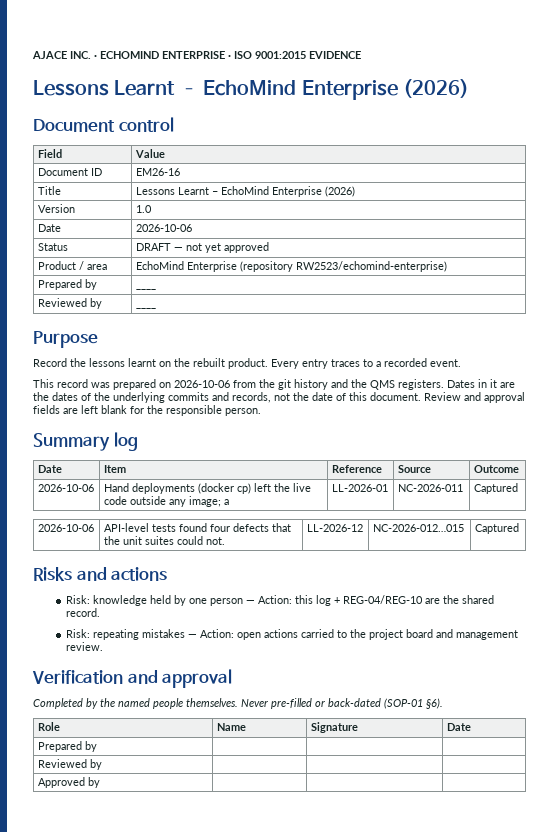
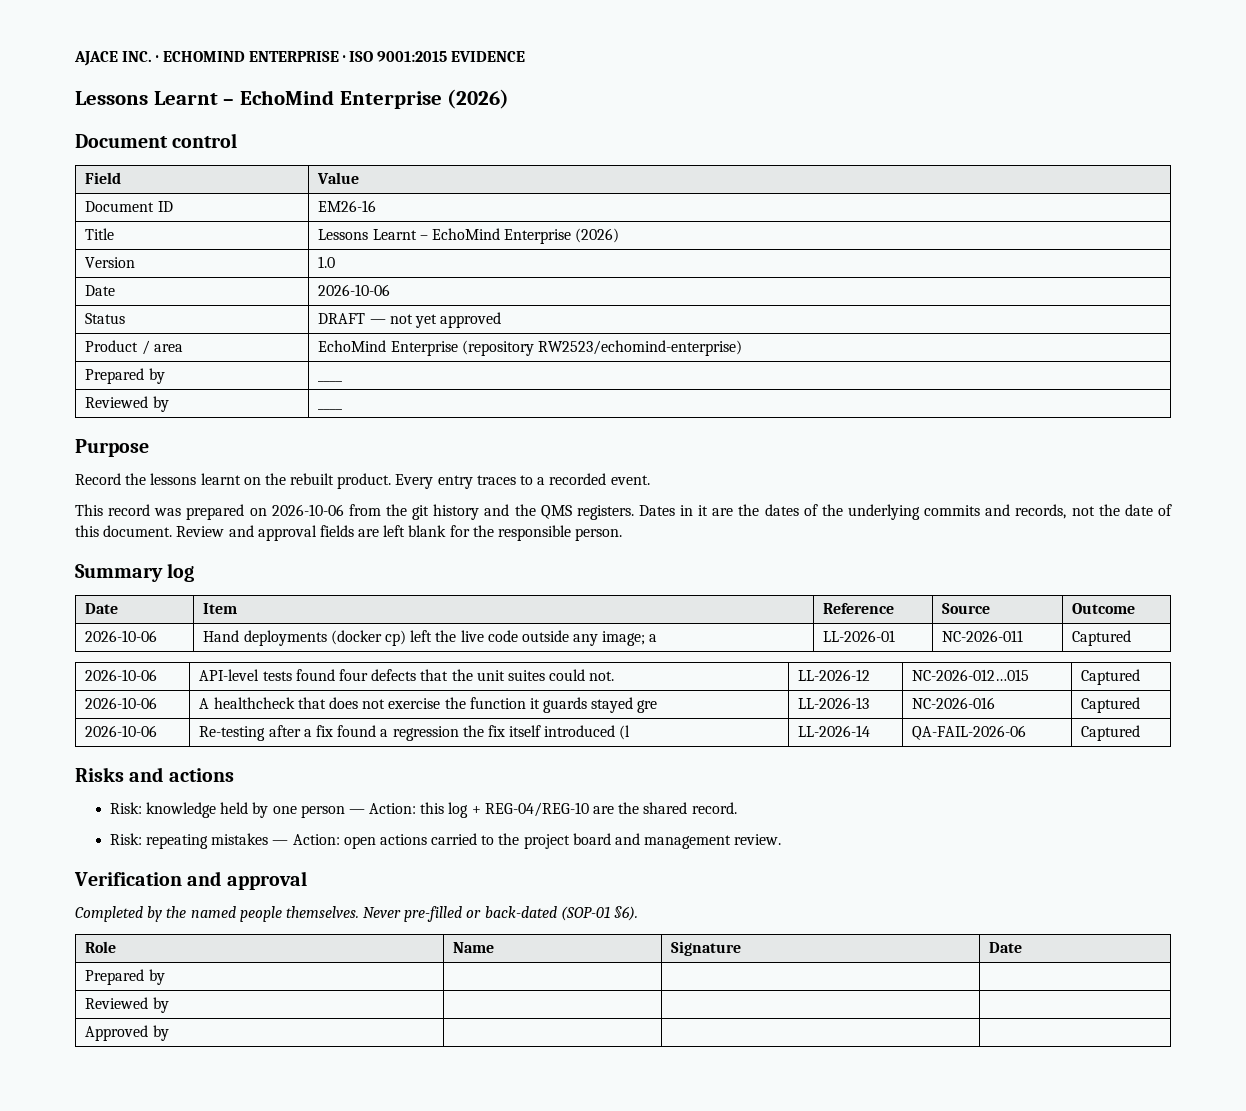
+ 2026-10-06 | A healthcheck that does not exercise the function it guards stayed gre | LL-2026-13 | NC-2026-016 | Captured
+ 2026-10-06 | Re-testing after a fix found a regression the fix itself introduced (l | LL-2026-14 | QA-FAIL-2026-06 | Captured

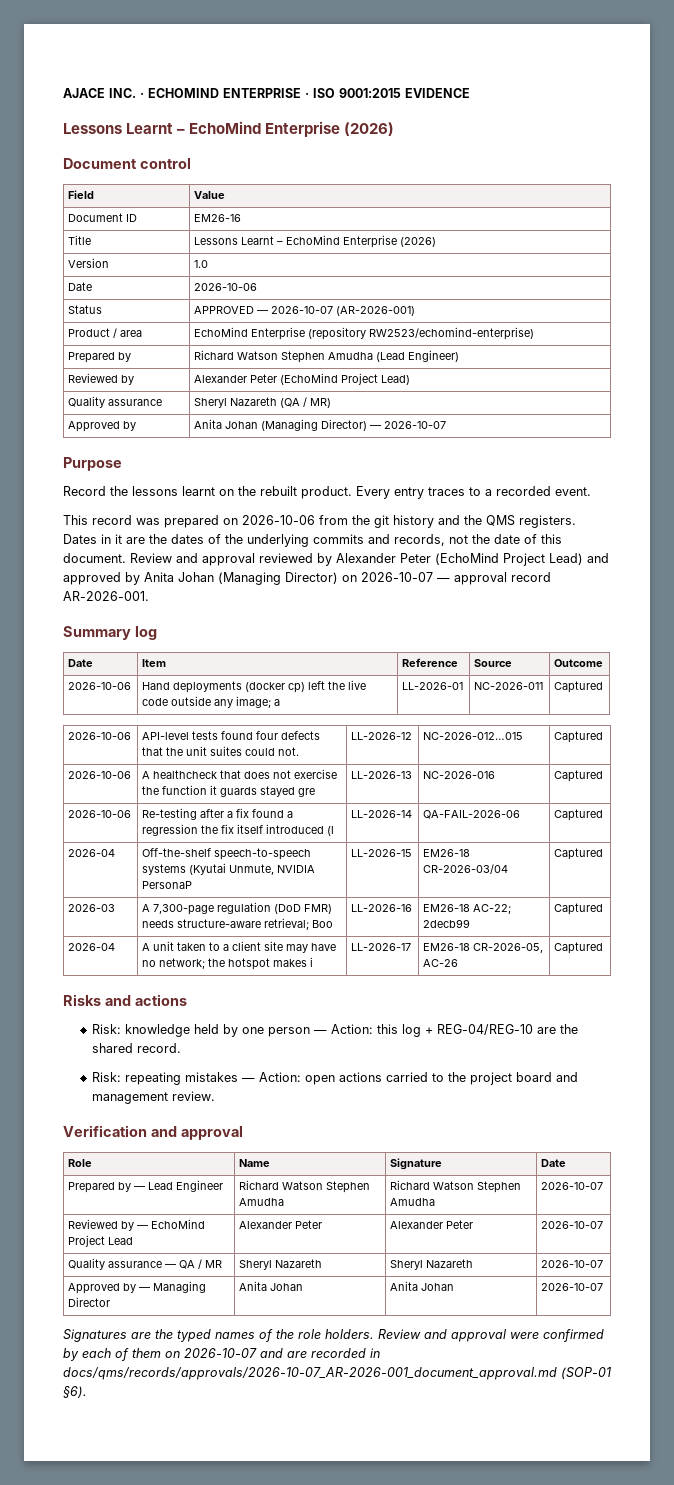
- Status | DRAFT — not yet approved
+ Status | APPROVED — 2026-10-07 (AR-2026-001)
- Prepared by | ____
- Reviewed by | ____
+ Prepared by | Richard Watson Stephen Amudha (Lead Engineer)
+ Reviewed by | Alexander Peter (EchoMind Project Lead)
+ Quality assurance | Sheryl Nazareth (QA / MR)
+ Approved by | Anita Johan (Managing Director) — 2026-10-07
- Review and approval fields are left blank for the responsible person.
+ Review and approval reviewed by Alexander Peter (EchoMind Project Lead) and approved by Anita Johan (Managing Director) on 2026-10-07 — approval record AR-2026-001.
+ 2026-04 | Off-the-shelf speech-to-speech systems (Kyutai Unmute, NVIDIA PersonaP | LL-2026-15 | EM26-18 CR-2026-03/04 | Captured
+ 2026-03 | A 7,300-page regulation (DoD FMR) needs structure-aware retrieval; Boo | LL-2026-16 | EM26-18 AC-22; 2decb99 | Captured
+ 2026-04 | A unit taken to a client site may have no network; the hotspot makes i | LL-2026-17 | EM26-18 CR-2026-05, AC-26 | Captured
- Completed by the named people themselves. Never pre-filled or back-dated (SOP-01 §6).
- Prepared by | | |
- Reviewed by | | |
- Approved by | | |
+ Prepared by — Lead Engineer | Richard Watson Stephen Amudha | Richard Watson Stephen Amudha | 2026-10-07
+ Reviewed by — EchoMind Project Lead | Alexander Peter | Alexander Peter | 2026-10-07
+ Quality assurance — QA / MR | Sheryl Nazareth | Sheryl Nazareth | 2026-10-07
+ Approved by — Managing Director | Anita Johan | Anita Johan | 2026-10-07
+ Signatures are the typed names of the role holders. Review and approval were confirmed by each of them on 2026-10-07 and are recorded in docs/qms/records/approvals/2026-10-07_AR-2026-001_document_approval.md (SOP-01 §6).

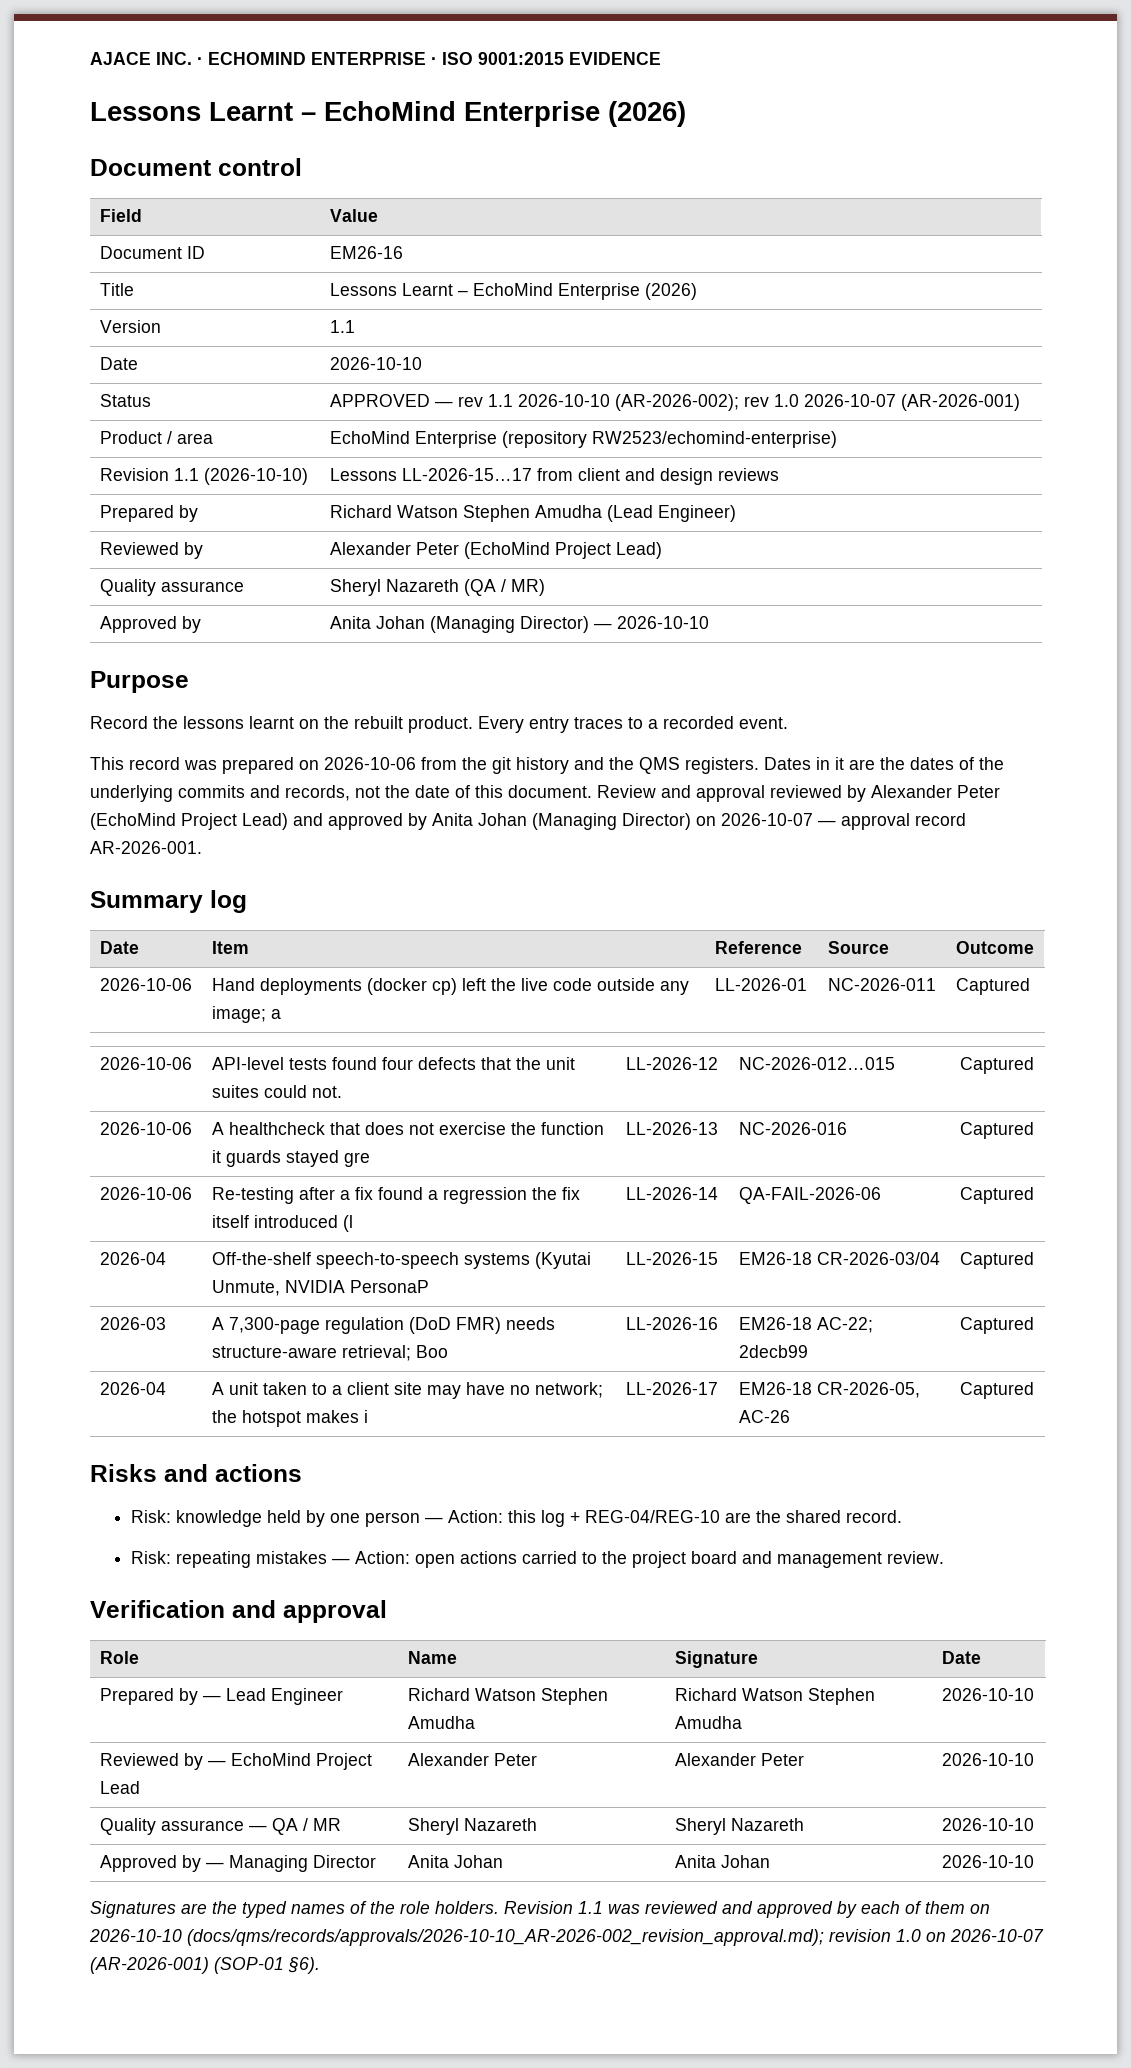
- Version | 1.0
- Date | 2026-10-06
+ Version | 1.1
+ Date | 2026-10-10
- Status | APPROVED — 2026-10-07 (AR-2026-001)
+ Status | APPROVED — rev 1.1 2026-10-10 (AR-2026-002); rev 1.0 2026-10-07 (AR-2026-001)
+ Revision 1.1 (2026-10-10) | Lessons LL-2026-15…17 from client and design reviews
- Approved by | Anita Johan (Managing Director) — 2026-10-07
+ Approved by | Anita Johan (Managing Director) — 2026-10-10
- Prepared by — Lead Engineer | Richard Watson Stephen Amudha | Richard Watson Stephen Amudha | 2026-10-07
+ Prepared by — Lead Engineer | Richard Watson Stephen Amudha | Richard Watson Stephen Amudha | 2026-10-10
- Reviewed by — EchoMind Project Lead | Alexander Peter | Alexander Peter | 2026-10-07
+ Reviewed by — EchoMind Project Lead | Alexander Peter | Alexander Peter | 2026-10-10
- Quality assurance — QA / MR | Sheryl Nazareth | Sheryl Nazareth | 2026-10-07
+ Quality assurance — QA / MR | Sheryl Nazareth | Sheryl Nazareth | 2026-10-10
- Approved by — Managing Director | Anita Johan | Anita Johan | 2026-10-07
+ Approved by — Managing Director | Anita Johan | Anita Johan | 2026-10-10
- Review and approval were confirmed by each of them on 2026-10-07 and are recorded in docs/qms/records/approvals/2026-10-07_AR-2026-001_document_approval.md (SOP-01 §6).
+ Revision 1.1 was reviewed and approved by each of them on 2026-10-10 (docs/qms/records/approvals/2026-10-10_AR-2026-002_revision_approval.md); revision 1.0 on 2026-10-07 (AR-2026-001) (SOP-01 §6).

